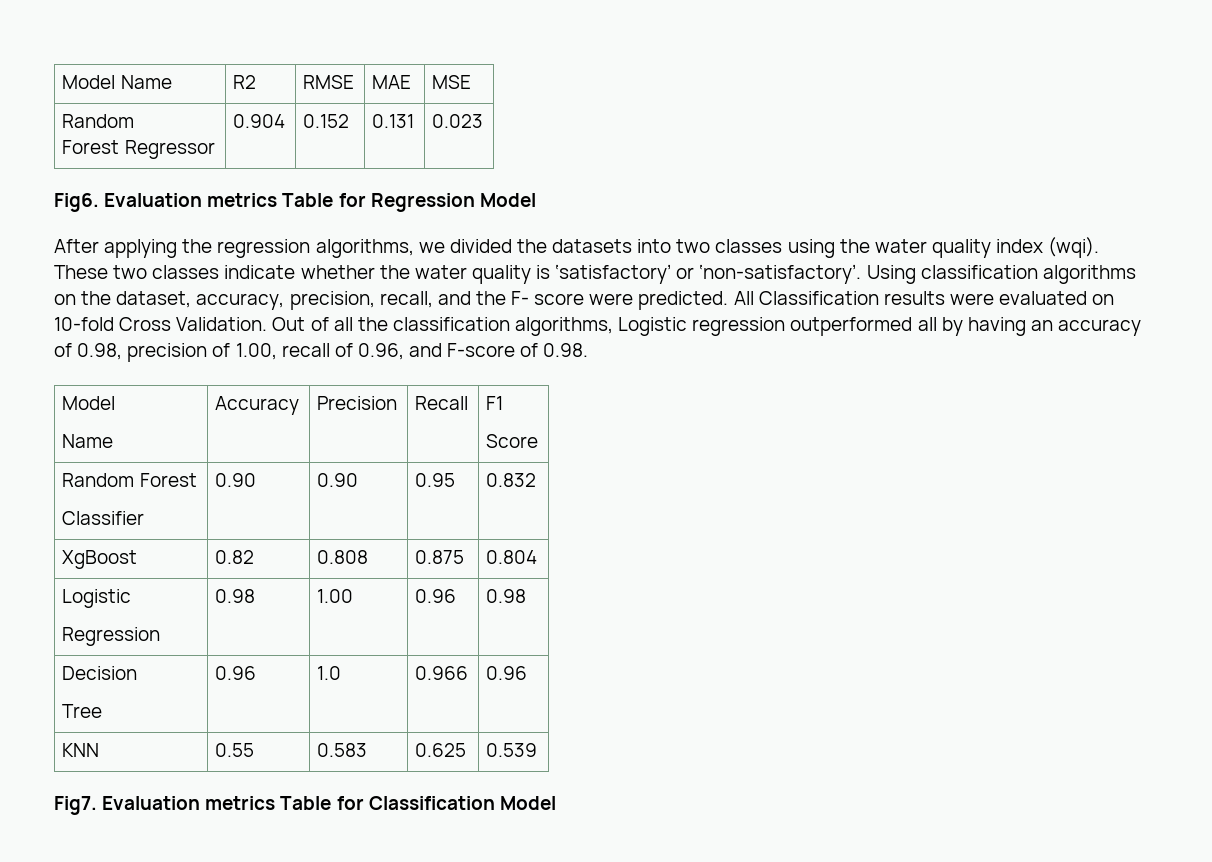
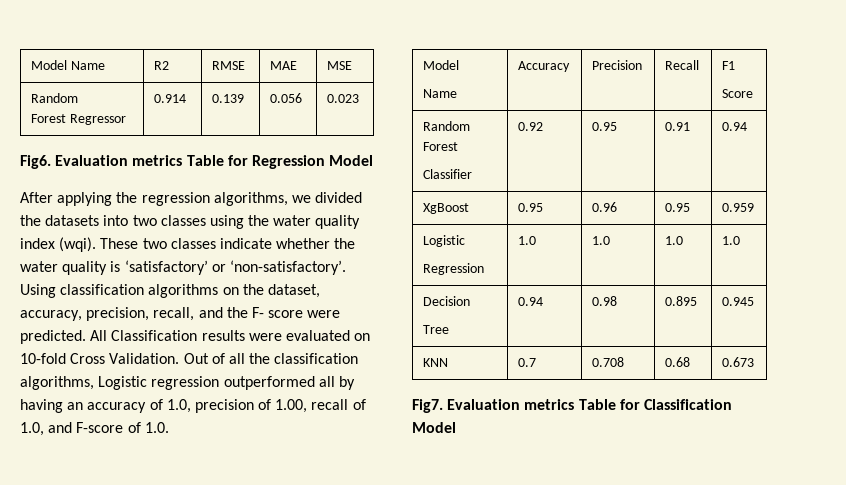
  Model Name | R2 | RMSE | MAE | MSE
  Random
- Forest Regressor | 0.904 | 0.152 | 0.131 | 0.023
+ Forest Regressor | 0.914 | 0.139 | 0.056 | 0.023
- Out of all the classification algorithms, Logistic regression outperformed all by having an accuracy of 0.98, precision of 1.00, recall of 0.96, and F-score of 0.98.
+ Out of all the classification algorithms, Logistic regression outperformed all by having an accuracy of 1.0, precision of 1.00, recall of 1.0, and F-score of 1.0.
  Random Forest
- Classifier | 0.90 | 0.90 | 0.95 | 0.832
+ Classifier | 0.92 | 0.95 | 0.91 | 0.94
- XgBoost | 0.82 | 0.808 | 0.875 | 0.804
+ XgBoost | 0.95 | 0.96 | 0.95 | 0.959
  Logistic
- Regression | 0.98 | 1.00 | 0.96 | 0.98
+ Regression | 1.0 | 1.0 | 1.0 | 1.0
  Decision
- Tree | 0.96 | 1.0 | 0.966 | 0.96
- KNN | 0.55 | 0.583 | 0.625 | 0.539
+ Tree | 0.94 | 0.98 | 0.895 | 0.945
+ KNN | 0.7 | 0.708 | 0.68 | 0.673

